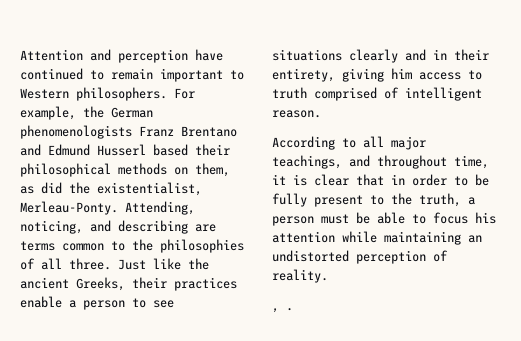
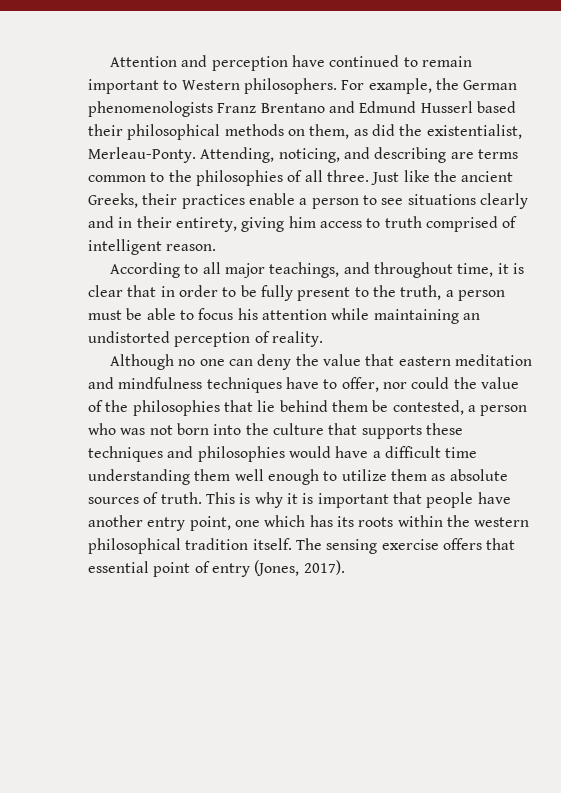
- , .
+ Although no one can deny the value that eastern meditation and mindfulness techniques have to offer, nor could the value of the philosophies that lie behind them be contested, a person who was not born into the culture that supports these techniques and philosophies would have a difficult time understanding them well enough to utilize them as absolute sources of truth. This is why it is important that people have another entry point, one which has its roots within the western philosophical tradition itself. The sensing exercise offers that essential point of entry (Jones, 2017).

